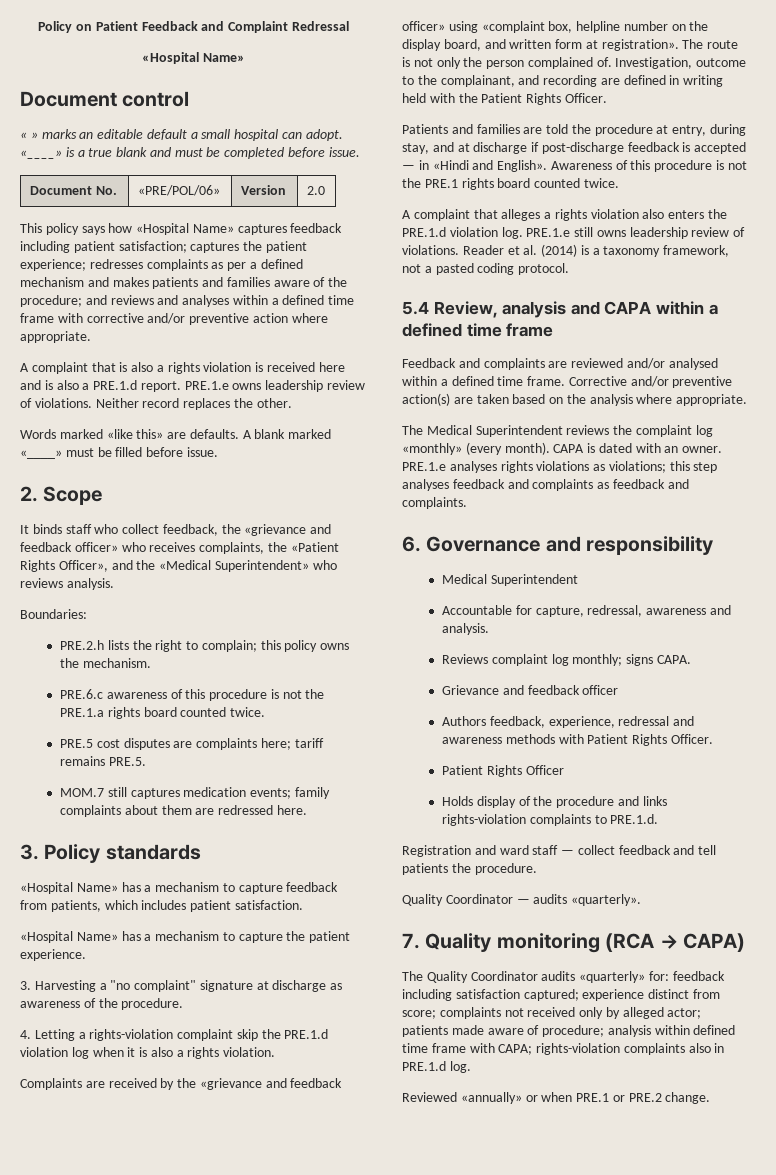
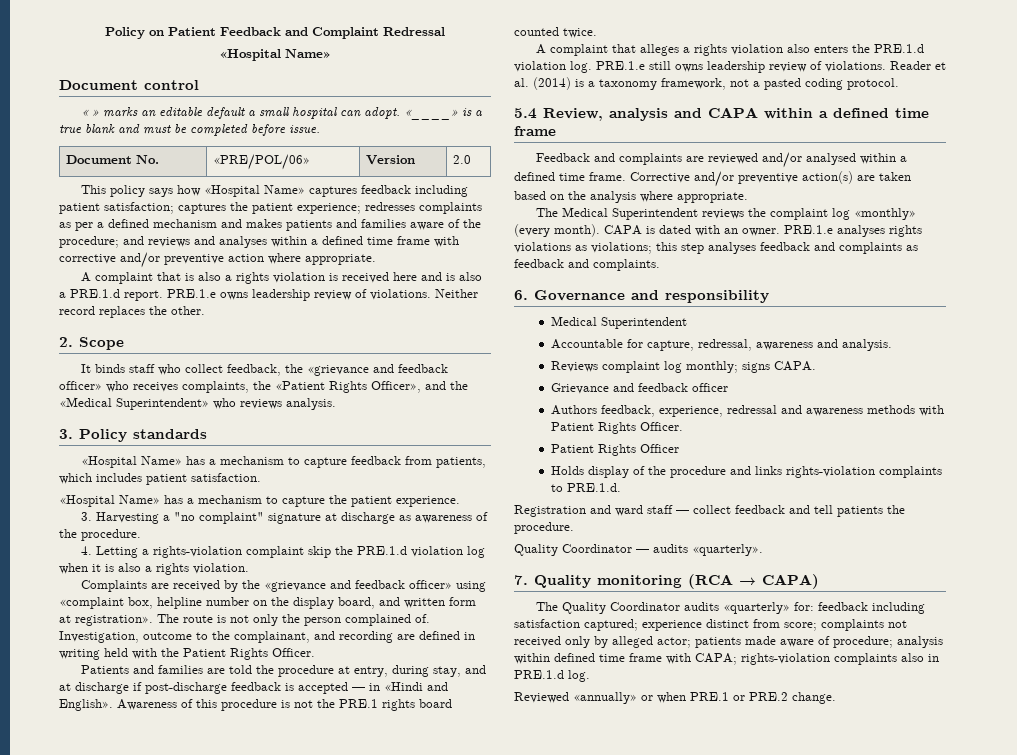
- Words marked «like this» are defaults. A blank marked «____» must be filled before issue.
- Boundaries:
- PRE.2.h lists the right to complain; this policy owns the mechanism.
- PRE.6.c awareness of this procedure is not the PRE.1.a rights board counted twice.
- PRE.5 cost disputes are complaints here; tariff remains PRE.5.
- MOM.7 still captures medication events; family complaints about them are redressed here.

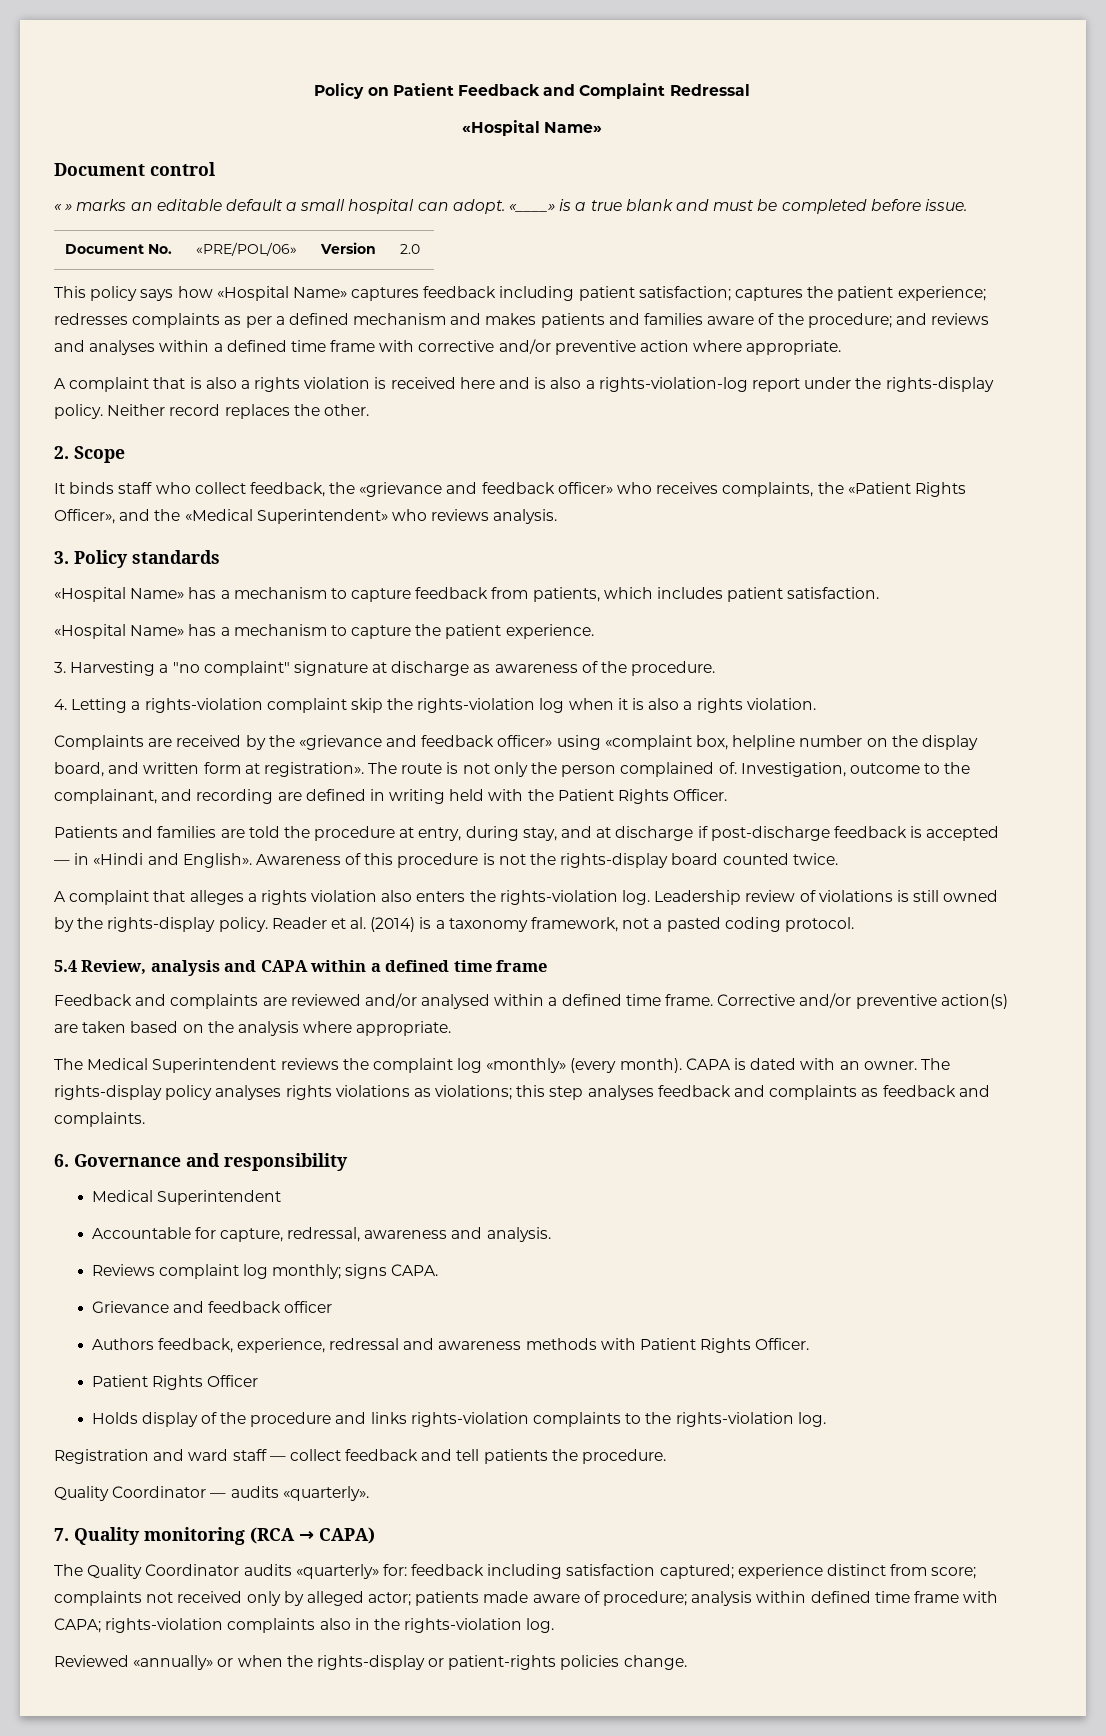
- A complaint that is also a rights violation is received here and is also a PRE.1.d report. PRE.1.e owns leadership review of violations.
+ A complaint that is also a rights violation is received here and is also a rights-violation-log report under the rights-display policy.
- 4. Letting a rights-violation complaint skip the PRE.1.d violation log when it is also a rights violation.
+ 4. Letting a rights-violation complaint skip the rights-violation log when it is also a rights violation.
- Awareness of this procedure is not the PRE.1 rights board counted twice.
+ Awareness of this procedure is not the rights-display board counted twice.
- A complaint that alleges a rights violation also enters the PRE.1.d violation log. PRE.1.e still owns leadership review of violations.
+ A complaint that alleges a rights violation also enters the rights-violation log. Leadership review of violations is still owned by the rights-display policy.
- PRE.1.e analyses rights violations as violations; this step analyses feedback and complaints as feedback and complaints.
+ The rights-display policy analyses rights violations as violations; this step analyses feedback and complaints as feedback and complaints.
- Holds display of the procedure and links rights-violation complaints to PRE.1.d.
+ Holds display of the procedure and links rights-violation complaints to the rights-violation log.
- The Quality Coordinator audits «quarterly» for: feedback including satisfaction captured; experience distinct from score; complaints not received only by alleged actor; patients made aware of procedure; analysis within defined time frame with CAPA; rights-violation complaints also in PRE.1.d log.
+ The Quality Coordinator audits «quarterly» for: feedback including satisfaction captured; experience distinct from score; complaints not received only by alleged actor; patients made aware of procedure; analysis within defined time frame with CAPA; rights-violation complaints also in the rights-violation log.
- Reviewed «annually» or when PRE.1 or PRE.2 change.
+ Reviewed «annually» or when the rights-display or patient-rights policies change.

